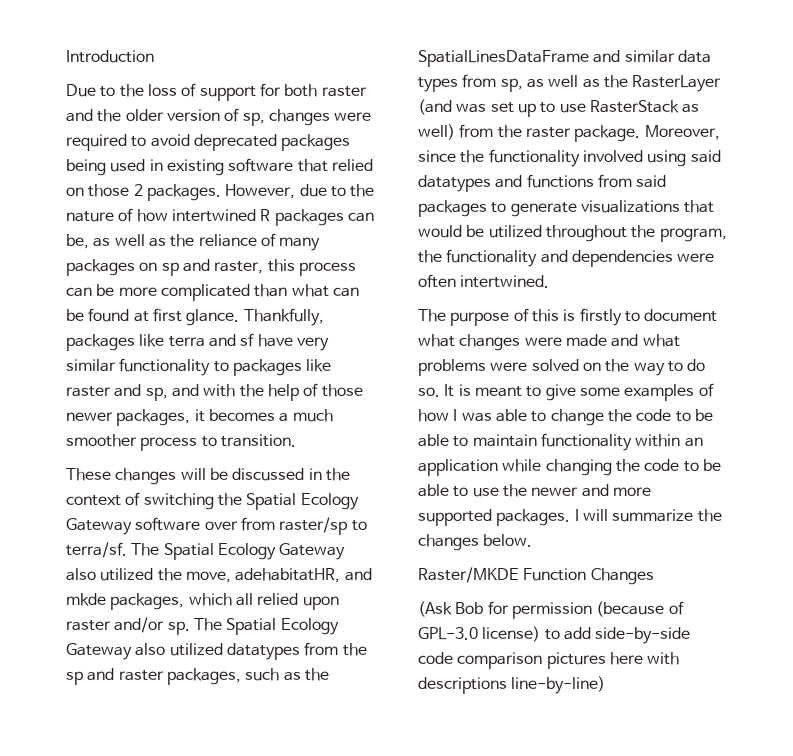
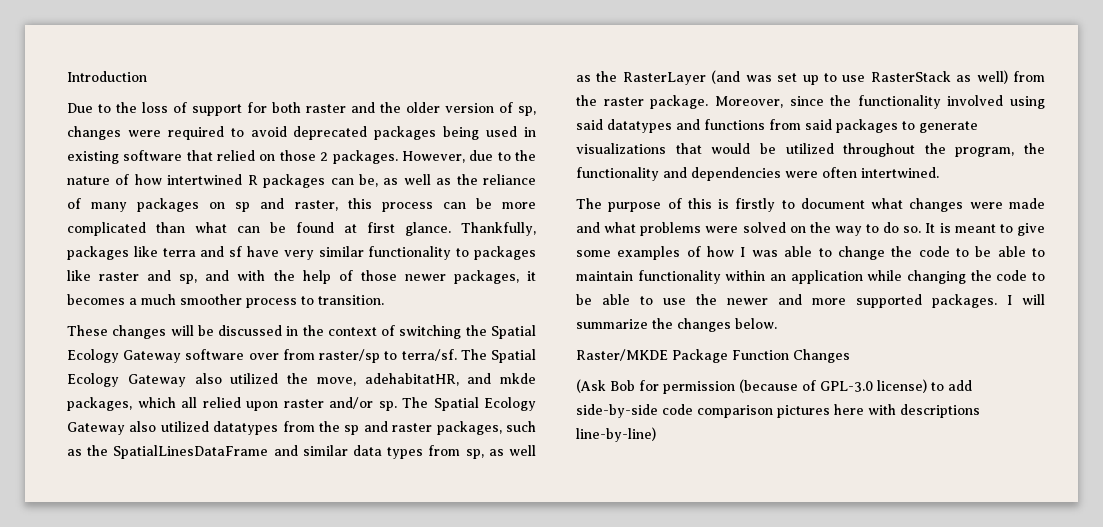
- Raster/MKDE Function Changes
+ Raster/MKDE Package Function Changes

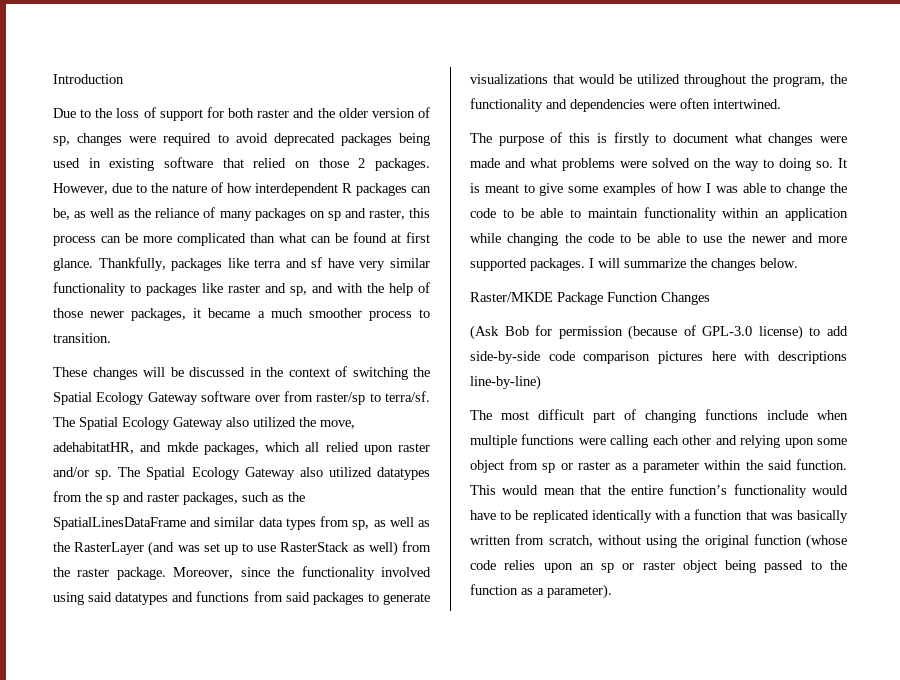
- However, due to the nature of how intertwined R packages can be, as well as the reliance of many packages on sp and raster, this process can be more complicated than what can be found at first glance.
+ However, due to the nature of how interdependent R packages can be, as well as the reliance of many packages on sp and raster, this process can be more complicated than what can be found at first glance.
- Thankfully, packages like terra and sf have very similar functionality to packages like raster and sp, and with the help of those newer packages, it becomes a much smoother process to transition.
+ Thankfully, packages like terra and sf have very similar functionality to packages like raster and sp, and with the help of those newer packages, it became a much smoother process to transition.
- The purpose of this is firstly to document what changes were made and what problems were solved on the way to do so.
+ The purpose of this is firstly to document what changes were made and what problems were solved on the way to doing so.
+ The most difficult part of changing functions include when multiple functions were calling each other and relying upon some object from sp or raster as a parameter within the said function. This would mean that the entire function’s functionality would have to be replicated identically with a function that was basically written from scratch, without using the original function (whose code relies upon an sp or raster object being passed to the function as a parameter).

